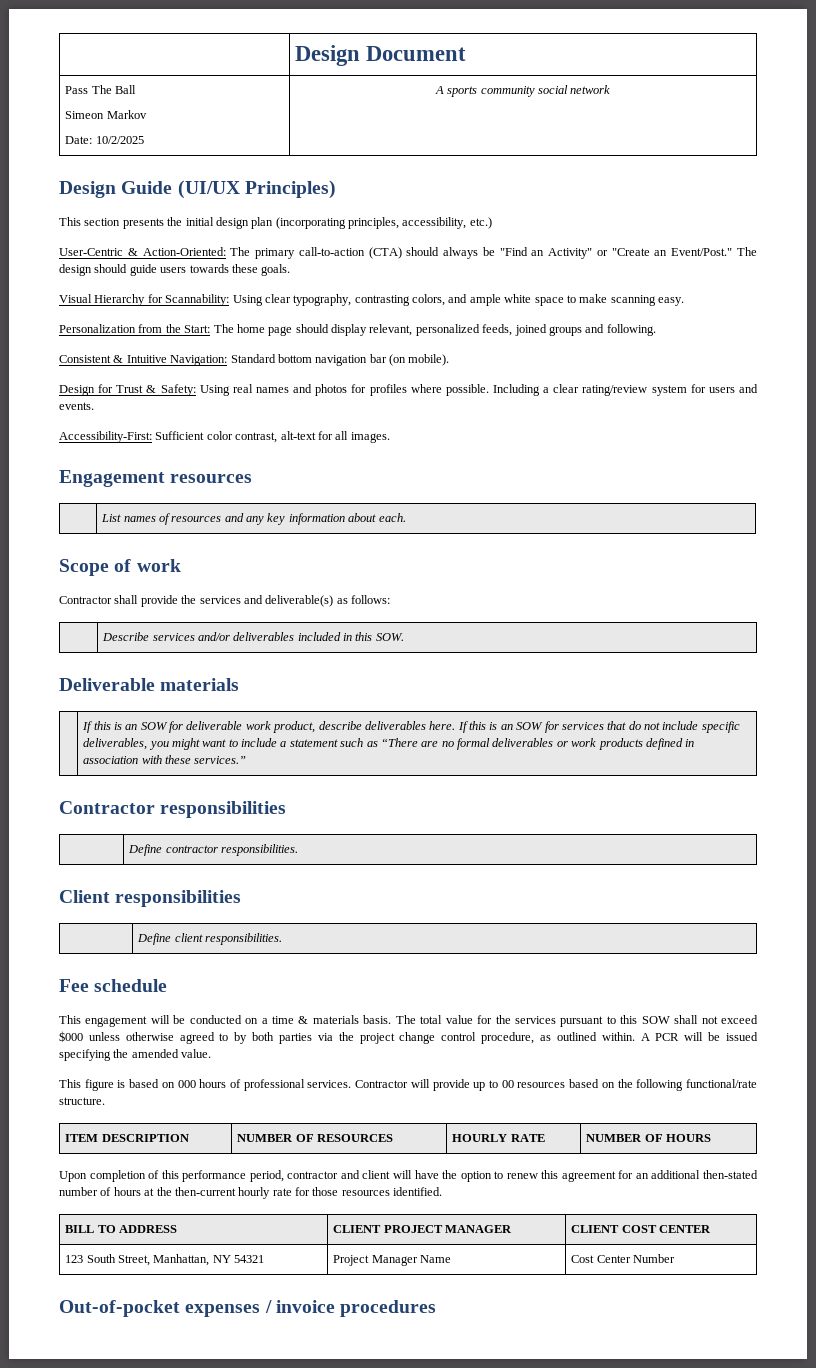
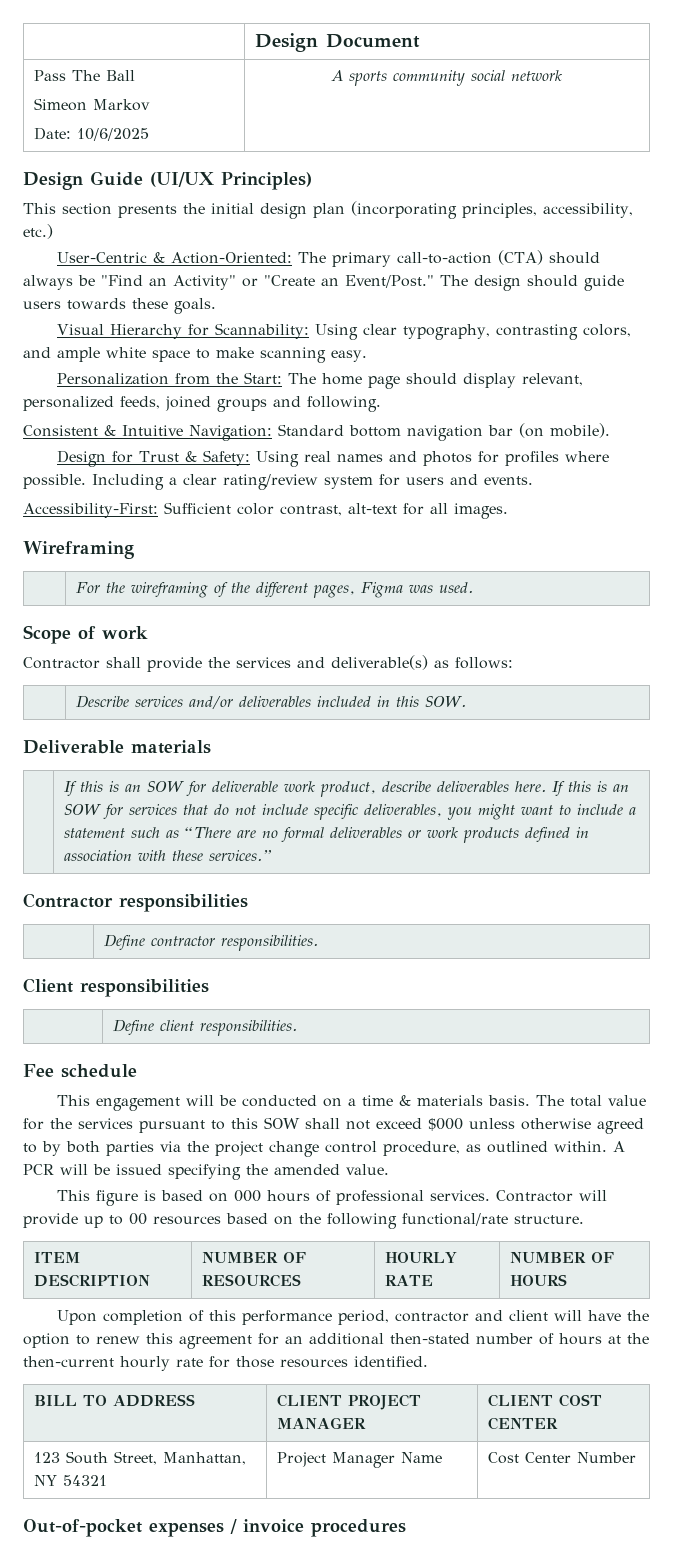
  Pass The Ball
  Simeon Markov
- Date: 10/2/2025 | A sports community social network
+ Date: 10/6/2025 | A sports community social network
- Engagement resources
- | List names of resources and any key information about each.
+ Wireframing
+ | For the wireframing of the different pages, Figma was used.

